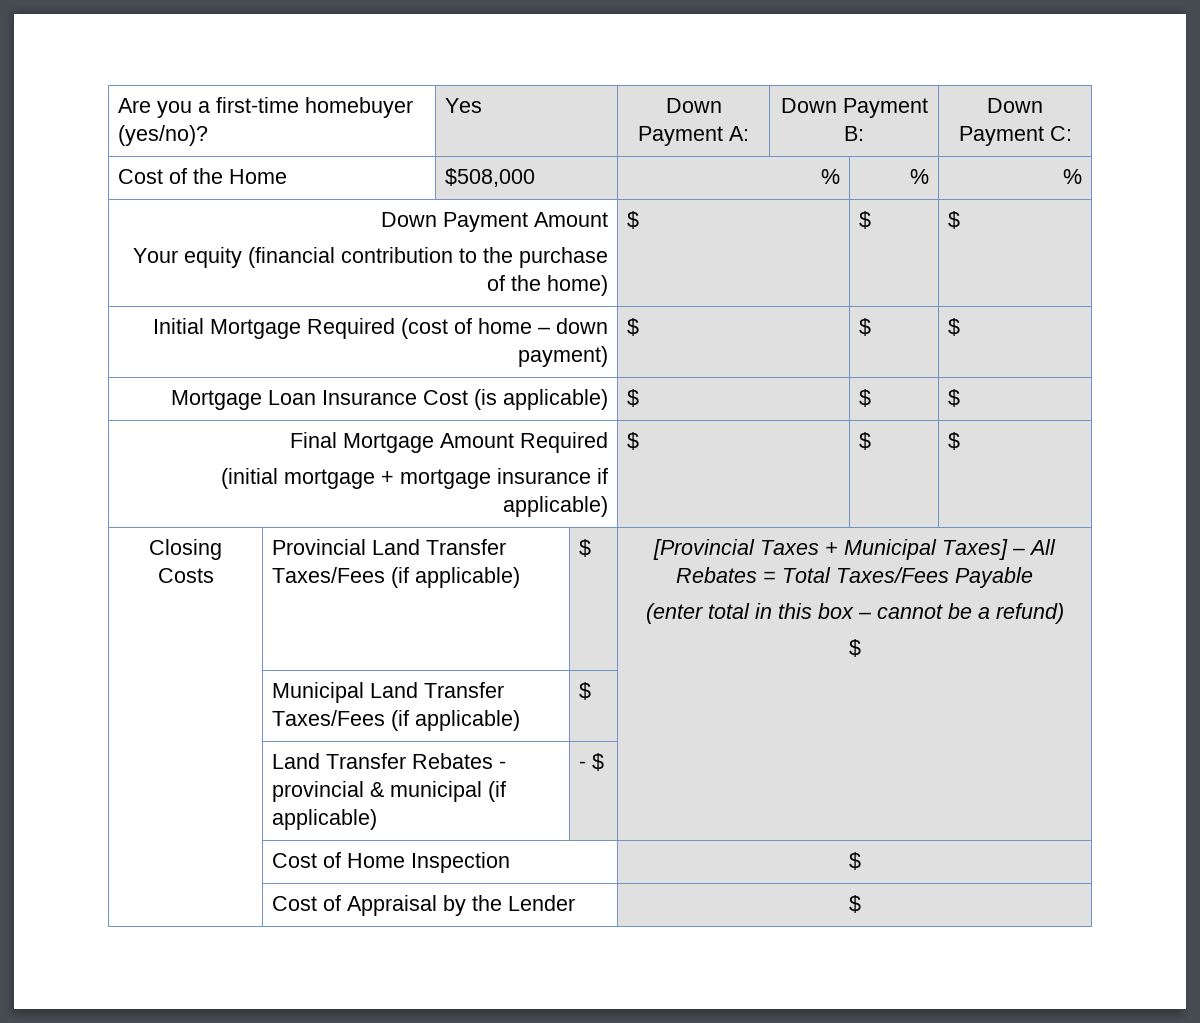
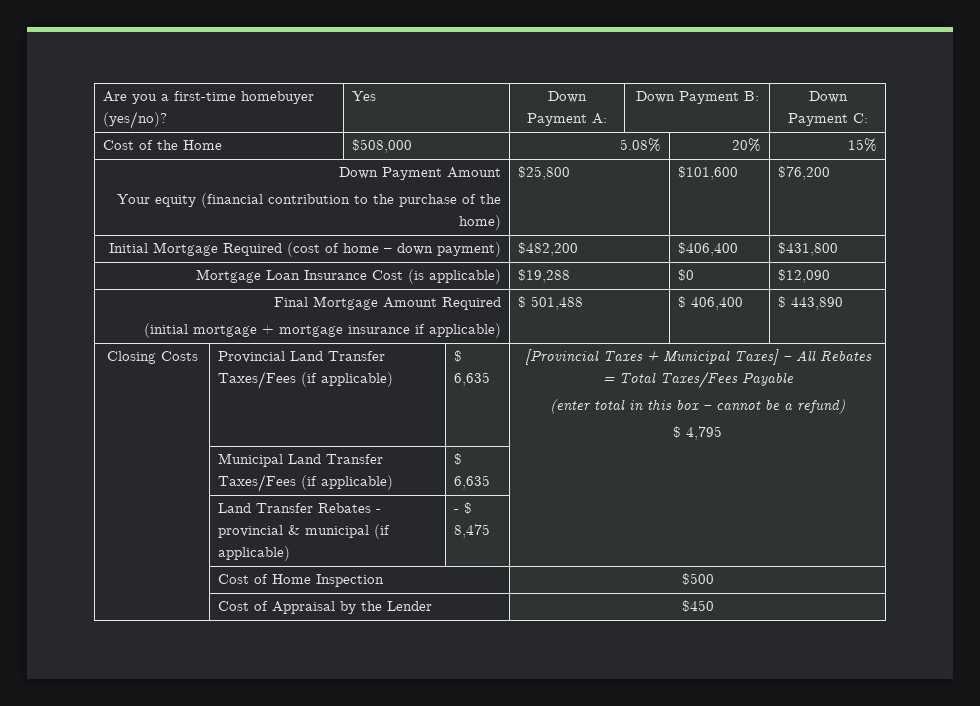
- Cost of the Home | $508,000 | % | % | %
+ Cost of the Home | $508,000 | 5.08% | 20% | 15%
  Down Payment Amount
- Your equity (financial contribution to the purchase of the home) | $ | $ | $
+ Your equity (financial contribution to the purchase of the home) | $25,800 | $101,600 | $76,200
- Initial Mortgage Required (cost of home – down payment) | $ | $ | $
+ Initial Mortgage Required (cost of home – down payment) | $482,200 | $406,400 | $431,800
- Mortgage Loan Insurance Cost (is applicable) | $ | $ | $
+ Mortgage Loan Insurance Cost (is applicable) | $19,288 | $0 | $12,090
  Final Mortgage Amount Required
- (initial mortgage + mortgage insurance if applicable) | $ | $ | $
+ (initial mortgage + mortgage insurance if applicable) | $ 501,488 | $ 406,400 | $ 443,890
- Closing Costs | Provincial Land Transfer Taxes/Fees (if applicable) | $ | [Provincial Taxes + Municipal Taxes] – All Rebates = Total Taxes/Fees Payable
+ Closing Costs | Provincial Land Transfer Taxes/Fees (if applicable) | $ 6,635 | [Provincial Taxes + Municipal Taxes] – All Rebates = Total Taxes/Fees Payable
  (enter total in this box – cannot be a refund)
- $
+ $ 4,795
- | Municipal Land Transfer Taxes/Fees (if applicable) | $ |
+ | Municipal Land Transfer Taxes/Fees (if applicable) | $ 6,635 |
- | Land Transfer Rebates - provincial & municipal (if applicable) | - $ |
+ | Land Transfer Rebates - provincial & municipal (if applicable) | - $ 8,475 |
- | Cost of Home Inspection | $
+ | Cost of Home Inspection | $500
- | Cost of Appraisal by the Lender | $
+ | Cost of Appraisal by the Lender | $450

